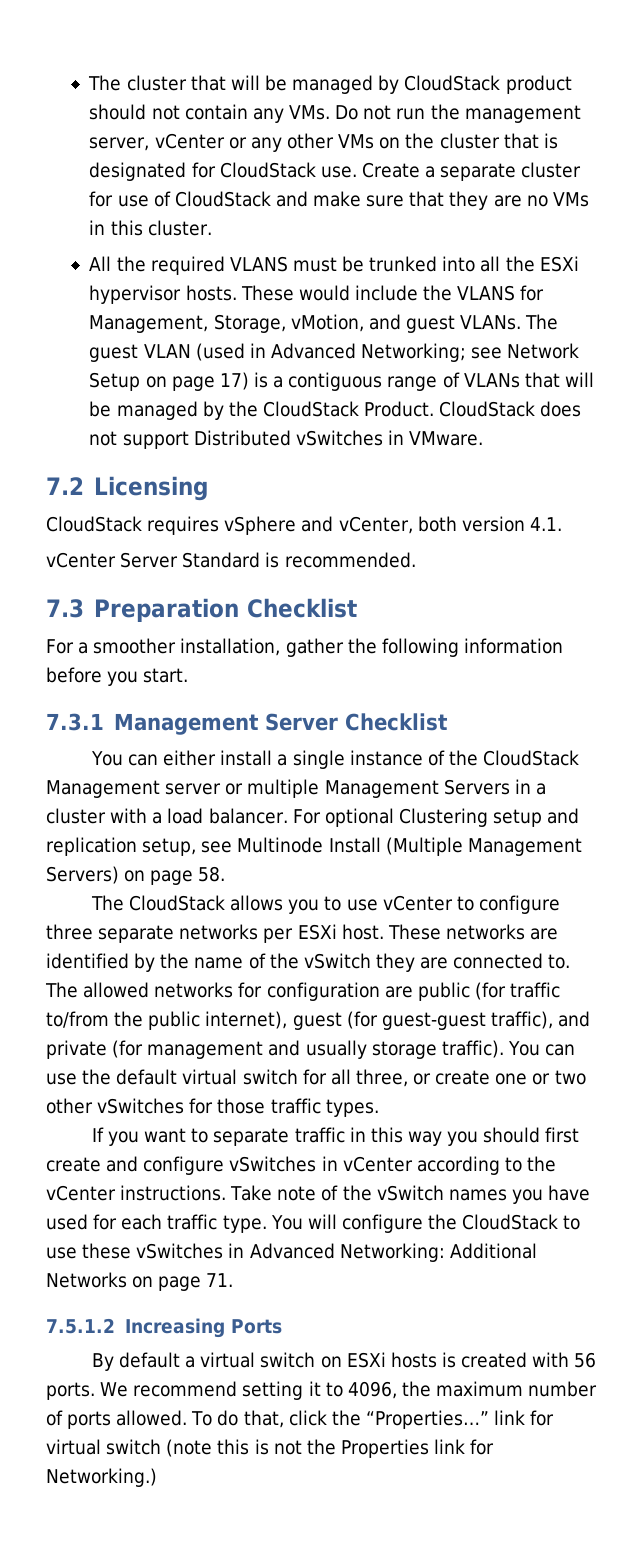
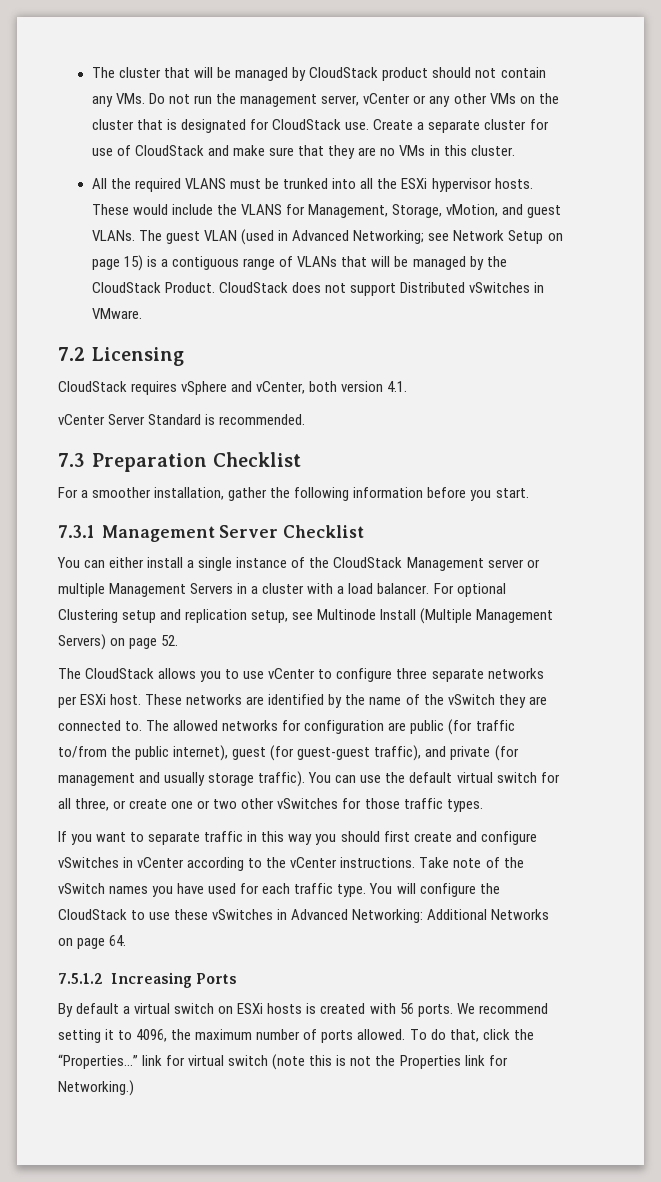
- The guest VLAN (used in Advanced Networking; see Network Setup on page 17) is a contiguous range of VLANs that will be managed by the CloudStack Product.
+ The guest VLAN (used in Advanced Networking; see Network Setup on page 15) is a contiguous range of VLANs that will be managed by the CloudStack Product.
- For optional Clustering setup and replication setup, see Multinode Install (Multiple Management Servers) on page 58.
+ For optional Clustering setup and replication setup, see Multinode Install (Multiple Management Servers) on page 52.
- You will configure the CloudStack to use these vSwitches in Advanced Networking: Additional Networks on page 71.
+ You will configure the CloudStack to use these vSwitches in Advanced Networking: Additional Networks on page 64.

